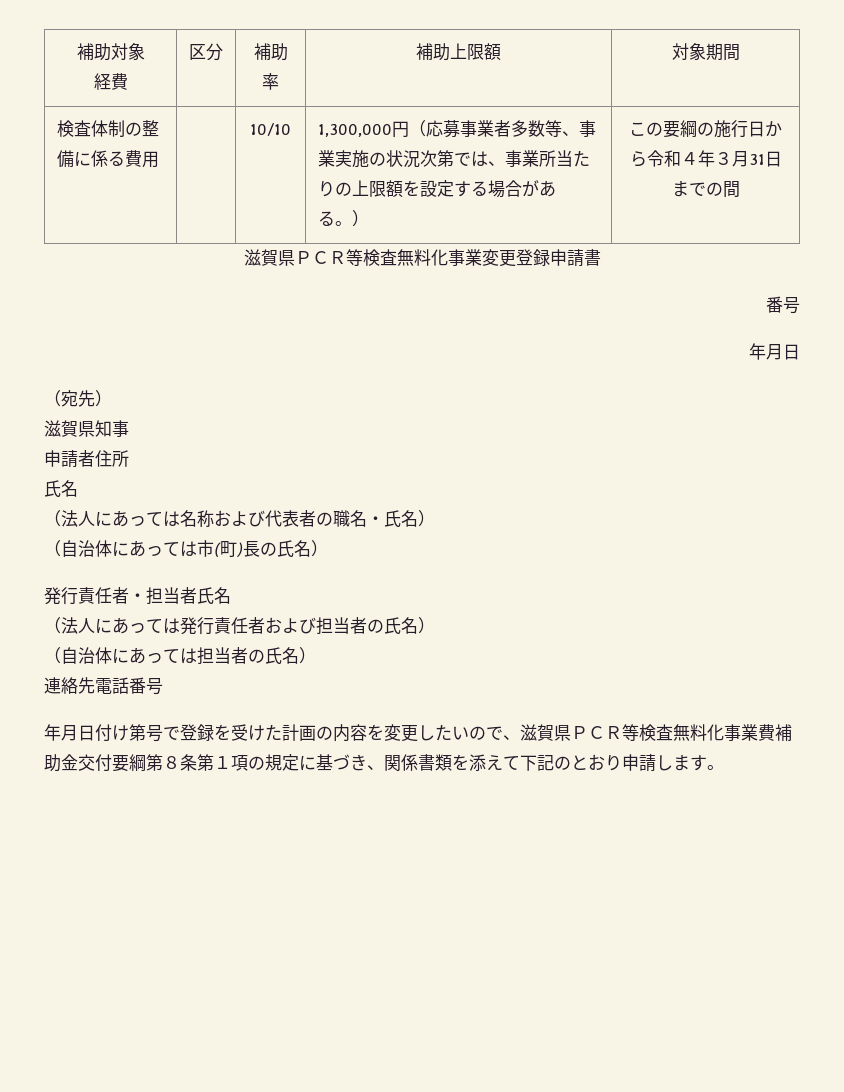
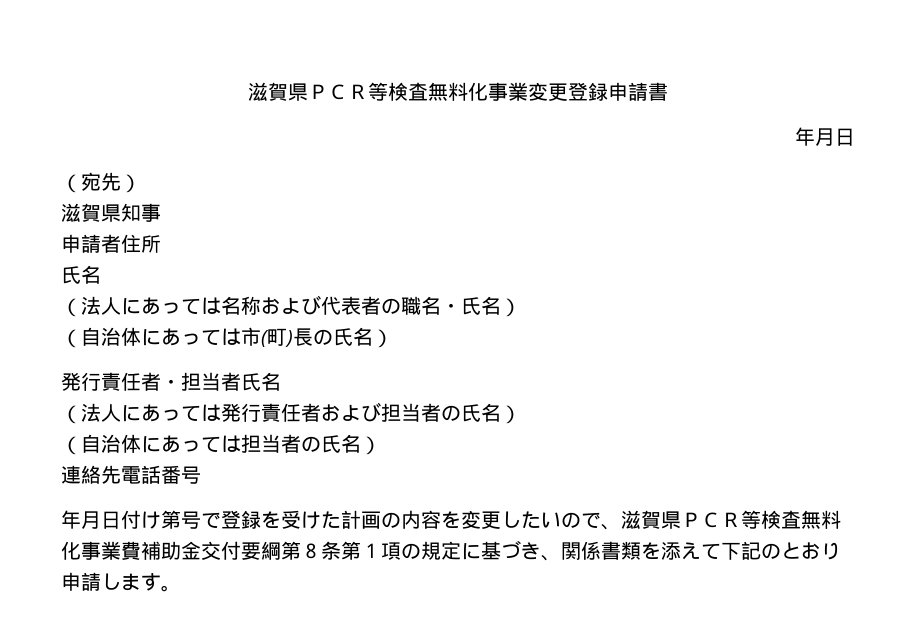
- 補助対象
- 経費 | 区分 | 補助率 | 補助上限額 | 対象期間
- 検査体制の整備に係る費用 | | 10/10 | 1,300,000円（応募事業者多数等、事業実施の状況次第では、事業所当たりの上限額を設定する場合がある。） | この要綱の施行日から令和４年３月31日までの間
  滋賀県ＰＣＲ等検査無料化事業変更登録申請書
- 番号

